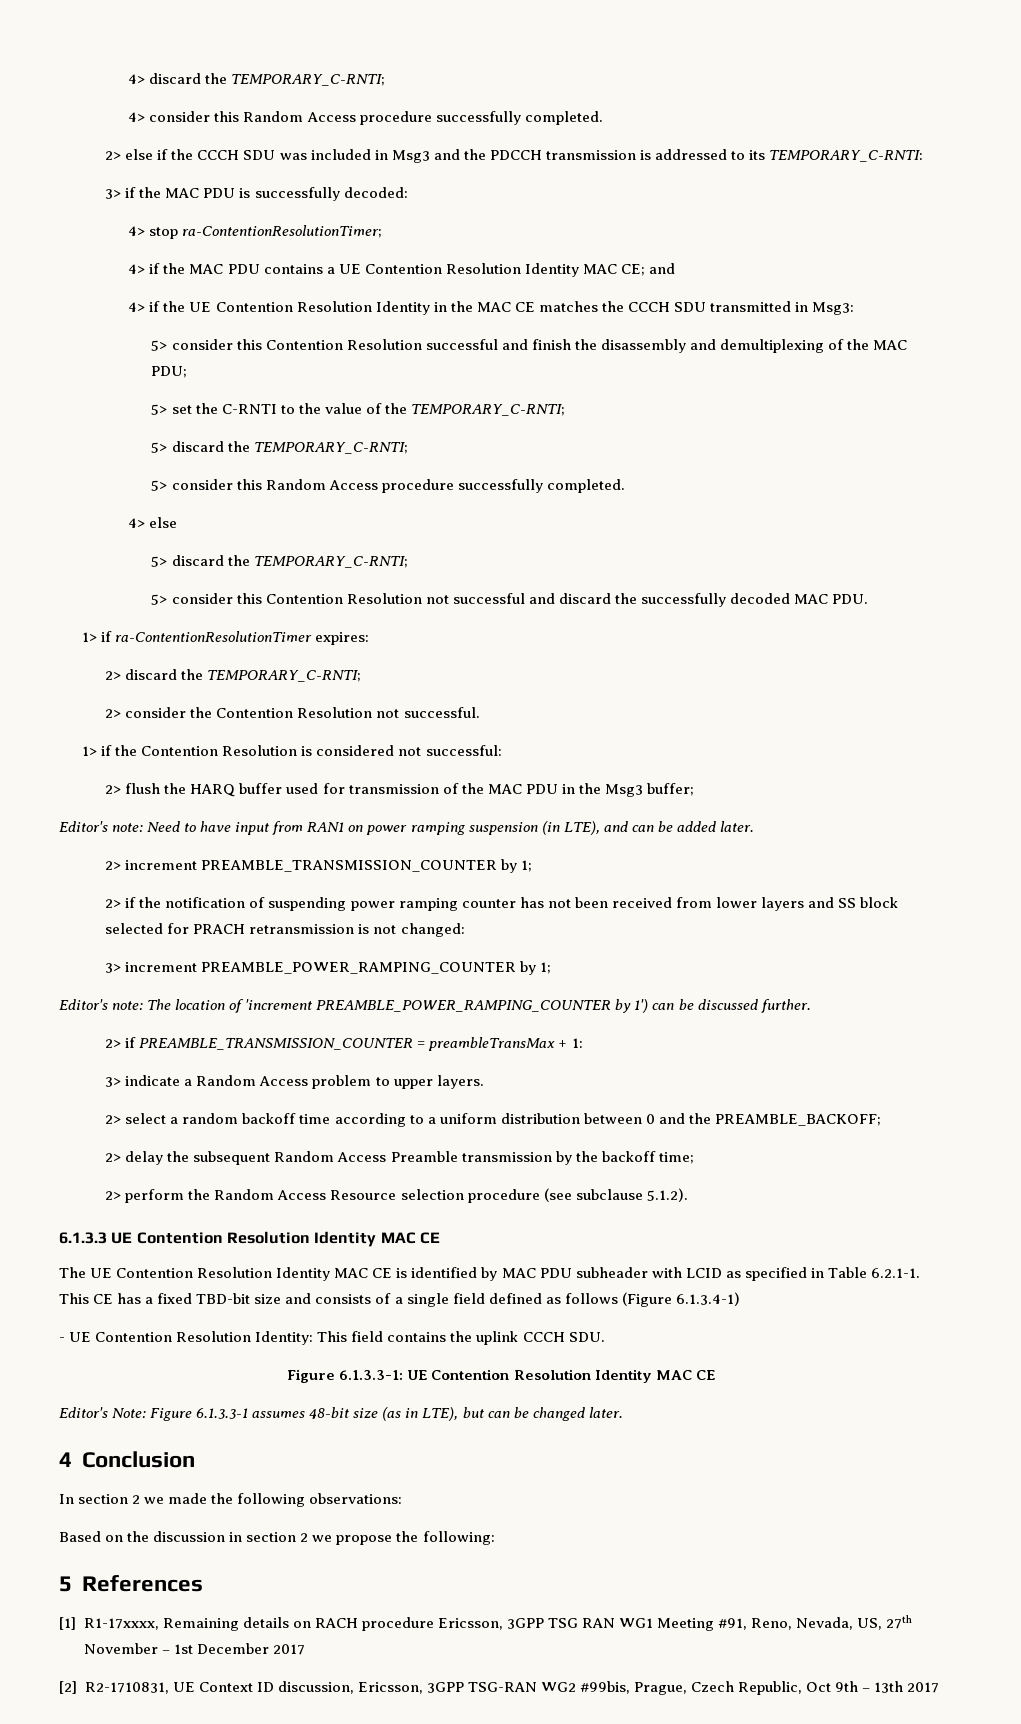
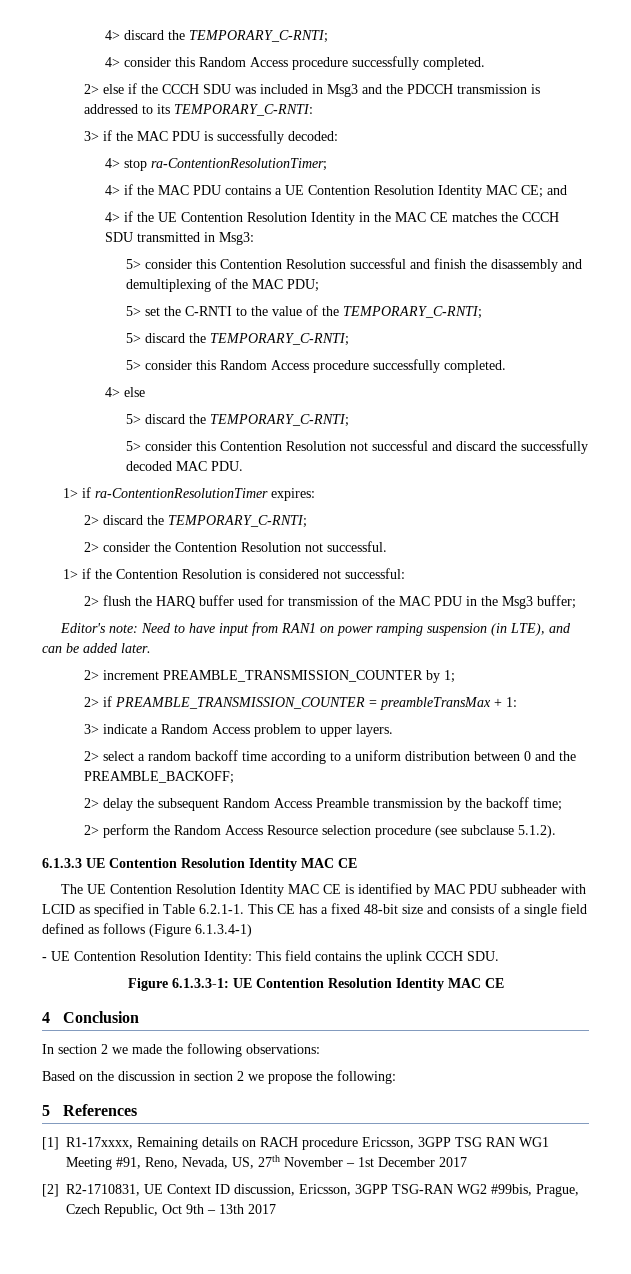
- 2> if the notification of suspending power ramping counter has not been received from lower layers and SS block selected for PRACH retransmission is not changed:
- 3> increment PREAMBLE_POWER_RAMPING_COUNTER by 1;
- Editor's note: The location of 'increment PREAMBLE_POWER_RAMPING_COUNTER by 1') can be discussed further.
- The UE Contention Resolution Identity MAC CE is identified by MAC PDU subheader with LCID as specified in Table 6.2.1-1. This CE has a fixed TBD-bit size and consists of a single field defined as follows (Figure 6.1.3.4-1)
+ The UE Contention Resolution Identity MAC CE is identified by MAC PDU subheader with LCID as specified in Table 6.2.1-1. This CE has a fixed 48-bit size and consists of a single field defined as follows (Figure 6.1.3.4-1)
- Editor's Note: Figure 6.1.3.3-1 assumes 48-bit size (as in LTE), but can be changed later.

